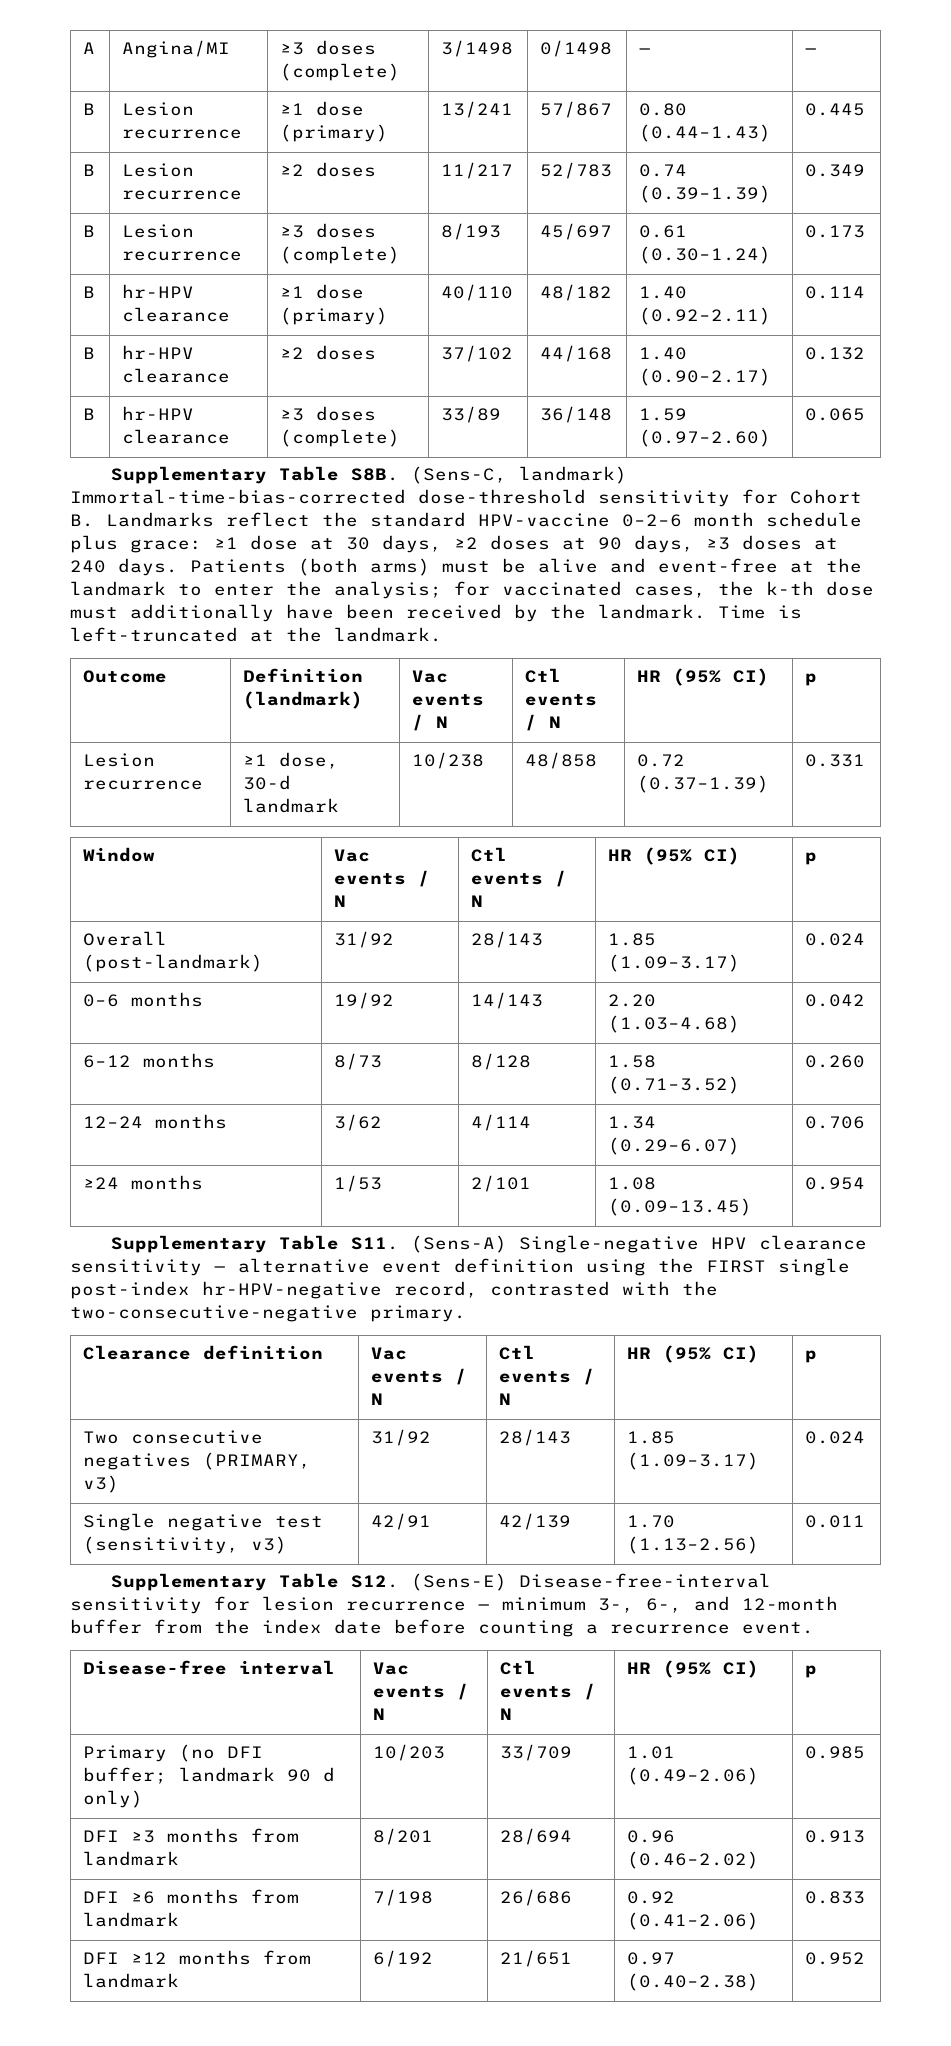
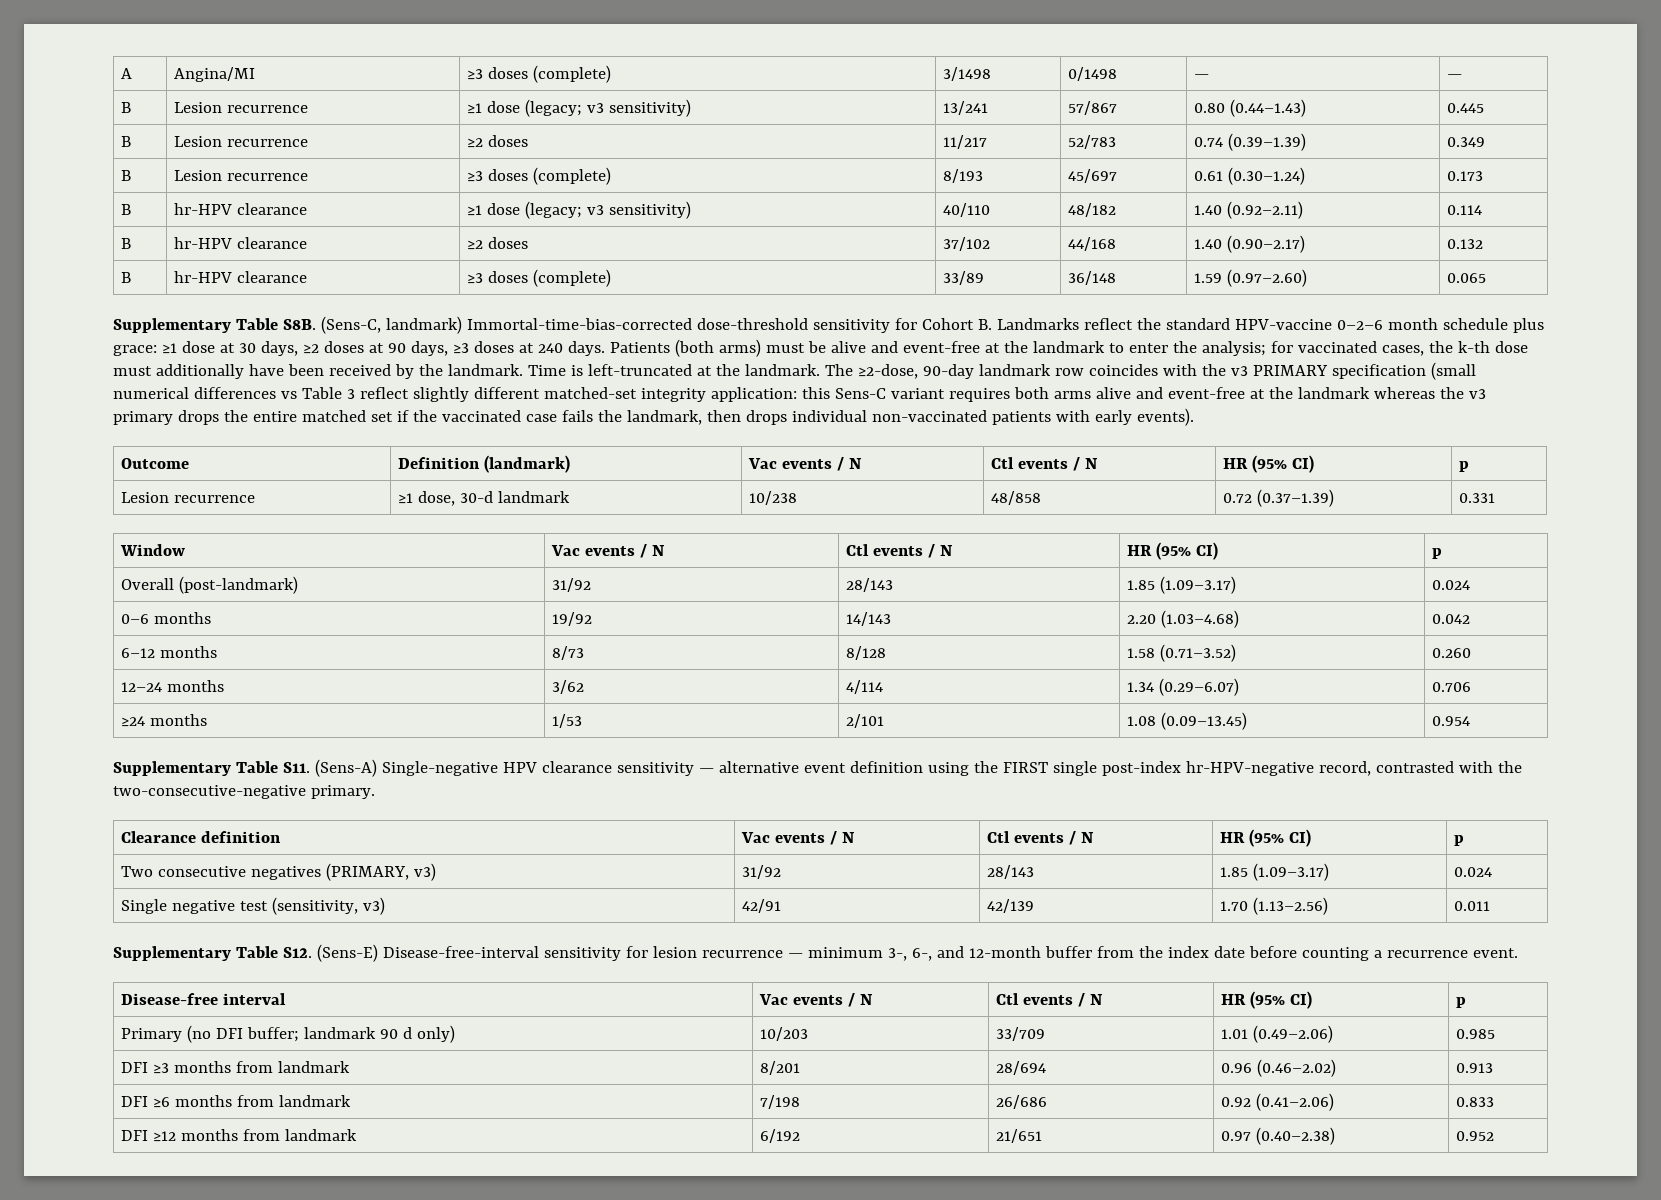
- B | Lesion recurrence | ≥1 dose (primary) | 13/241 | 57/867 | 0.80 (0.44–1.43) | 0.445
+ B | Lesion recurrence | ≥1 dose (legacy; v3 sensitivity) | 13/241 | 57/867 | 0.80 (0.44–1.43) | 0.445
- B | hr-HPV clearance | ≥1 dose (primary) | 40/110 | 48/182 | 1.40 (0.92–2.11) | 0.114
+ B | hr-HPV clearance | ≥1 dose (legacy; v3 sensitivity) | 40/110 | 48/182 | 1.40 (0.92–2.11) | 0.114
+ The ≥2-dose, 90-day landmark row coincides with the v3 PRIMARY specification (small numerical differences vs Table 3 reflect slightly different matched-set integrity application: this Sens-C variant requires both arms alive and event-free at the landmark whereas the v3 primary drops the entire matched set if the vaccinated case fails the landmark, then drops individual non-vaccinated patients with early events).

